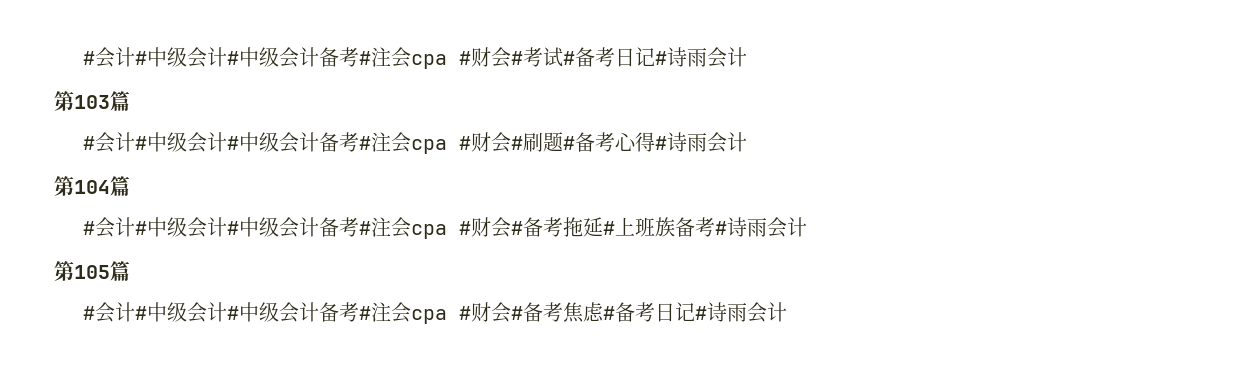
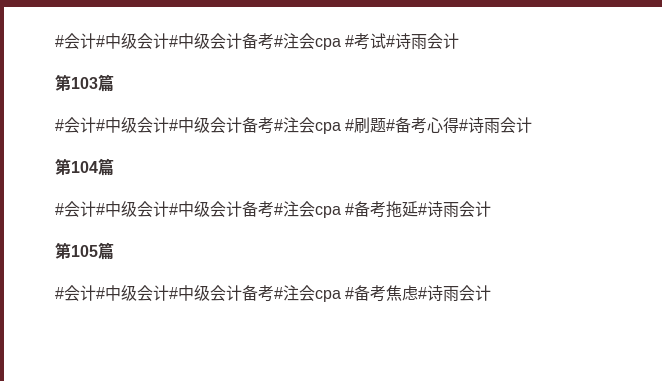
- #会计#中级会计#中级会计备考#注会cpa #财会#考试#备考日记#诗雨会计
+ #会计#中级会计#中级会计备考#注会cpa #考试#诗雨会计
- #会计#中级会计#中级会计备考#注会cpa #财会#刷题#备考心得#诗雨会计
+ #会计#中级会计#中级会计备考#注会cpa #刷题#备考心得#诗雨会计
- #会计#中级会计#中级会计备考#注会cpa #财会#备考拖延#上班族备考#诗雨会计
+ #会计#中级会计#中级会计备考#注会cpa #备考拖延#诗雨会计
- #会计#中级会计#中级会计备考#注会cpa #财会#备考焦虑#备考日记#诗雨会计
+ #会计#中级会计#中级会计备考#注会cpa #备考焦虑#诗雨会计

